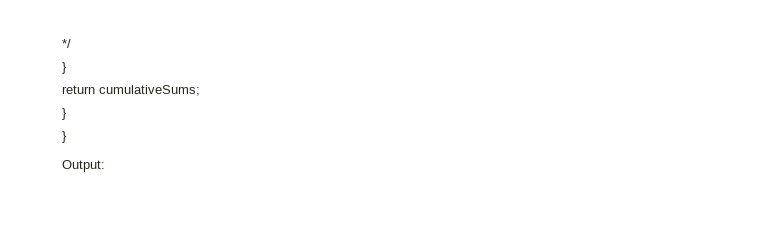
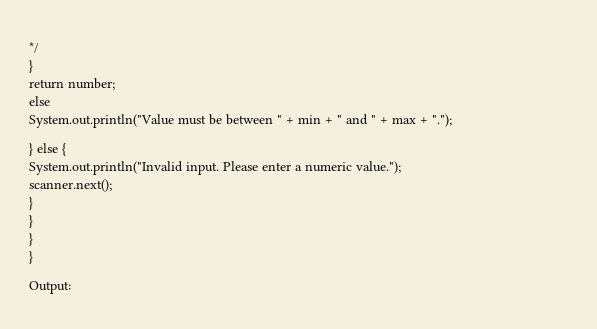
- return cumulativeSums;
+ return number;
+ else
+ System.out.println("Value must be between " + min + " and " + max + ".");
+ } else {
+ System.out.println("Invalid input. Please enter a numeric value.");
+ scanner.next();
+ }
+ }

